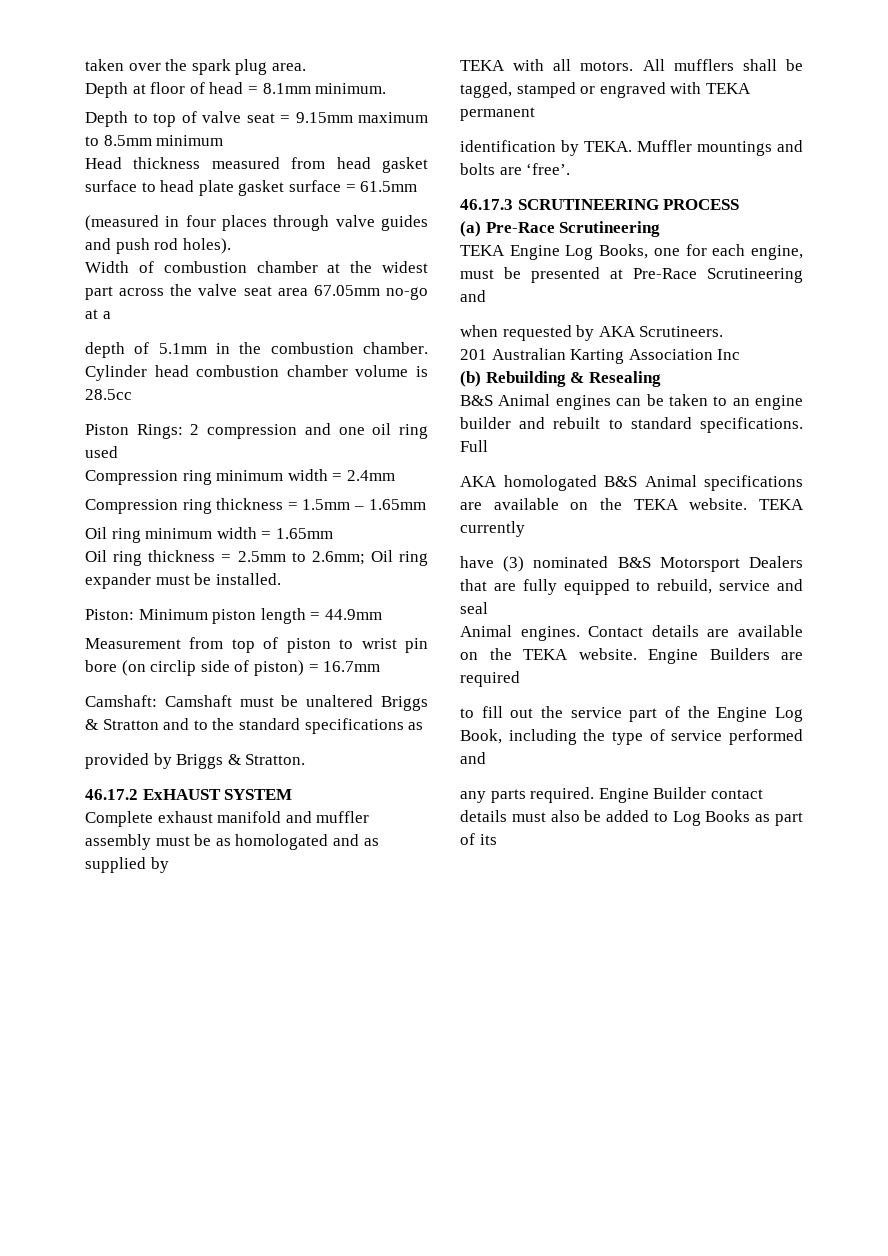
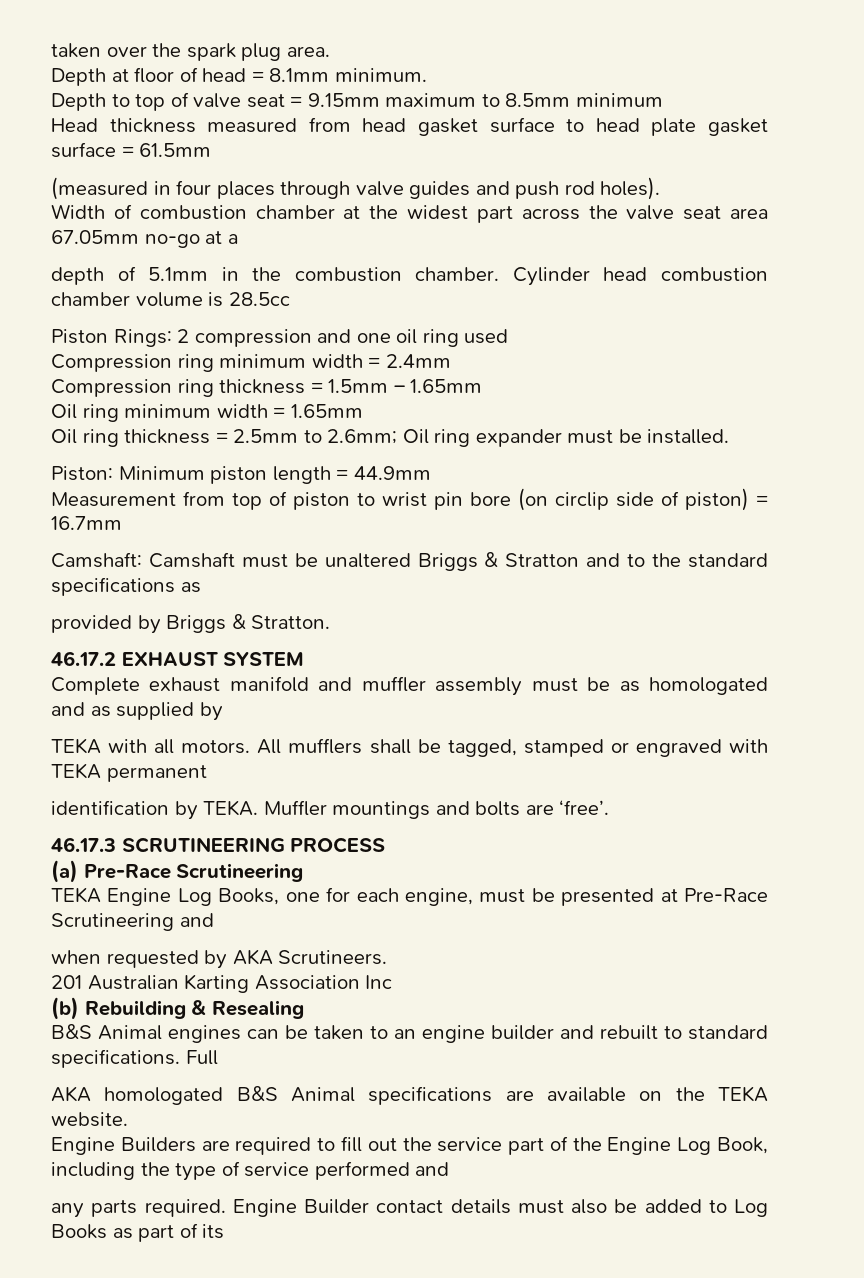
- 46.17.2 ExHAUST SYSTEM
+ 46.17.2 EXHAUST SYSTEM
- AKA homologated B&S Animal specifications are available on the TEKA website. TEKA currently
- have (3) nominated B&S Motorsport Dealers that are fully equipped to rebuild, service and seal
- Animal engines. Contact details are available on the TEKA website. Engine Builders are required
- to fill out the service part of the Engine Log Book, including the type of service performed and
+ AKA homologated B&S Animal specifications are available on the TEKA website.
+ Engine Builders are required to fill out the service part of the Engine Log Book, including the type of service performed and

